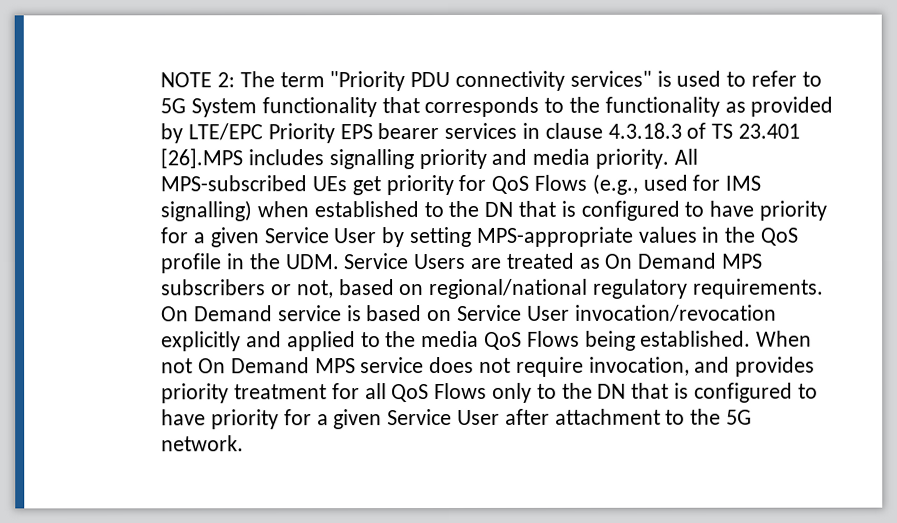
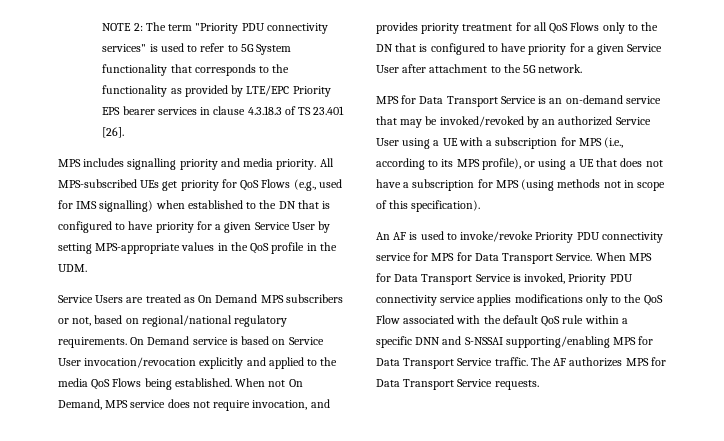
- NOTE 2: The term "Priority PDU connectivity services" is used to refer to 5G System functionality that corresponds to the functionality as provided by LTE/EPC Priority EPS bearer services in clause 4.3.18.3 of TS 23.401 [26].MPS includes signalling priority and media priority.
+ NOTE 2: The term "Priority PDU connectivity services" is used to refer to 5G System functionality that corresponds to the functionality as provided by LTE/EPC Priority EPS bearer services in clause 4.3.18.3 of TS 23.401 [26].
+ MPS includes signalling priority and media priority.
- All MPS-subscribed UEs get priority for QoS Flows (e.g., used for IMS signalling) when established to the DN that is configured to have priority for a given Service User by setting MPS-appropriate values in the QoS profile in the UDM. Service Users are treated as On Demand MPS subscribers or not, based on regional/national regulatory requirements.
+ All MPS-subscribed UEs get priority for QoS Flows (e.g., used for IMS signalling) when established to the DN that is configured to have priority for a given Service User by setting MPS-appropriate values in the QoS profile in the UDM.
+ Service Users are treated as On Demand MPS subscribers or not, based on regional/national regulatory requirements.
- When not On Demand MPS service does not require invocation, and provides priority treatment for all QoS Flows only to the DN that is configured to have priority for a given Service User after attachment to the 5G network.
+ When not On Demand, MPS service does not require invocation, and provides priority treatment for all QoS Flows only to the DN that is configured to have priority for a given Service User after attachment to the 5G network.
+ MPS for Data Transport Service is an on-demand service that may be invoked/revoked by an authorized Service User using a UE with a subscription for MPS (i.e., according to its MPS profile), or using a UE that does not have a subscription for MPS (using methods not in scope of this specification).
+ An AF is used to invoke/revoke Priority PDU connectivity service for MPS for Data Transport Service. When MPS for Data Transport Service is invoked, Priority PDU connectivity service applies modifications only to the QoS Flow associated with the default QoS rule within a specific DNN and S-NSSAI supporting/enabling MPS for Data Transport Service traffic. The AF authorizes MPS for Data Transport Service requests.

